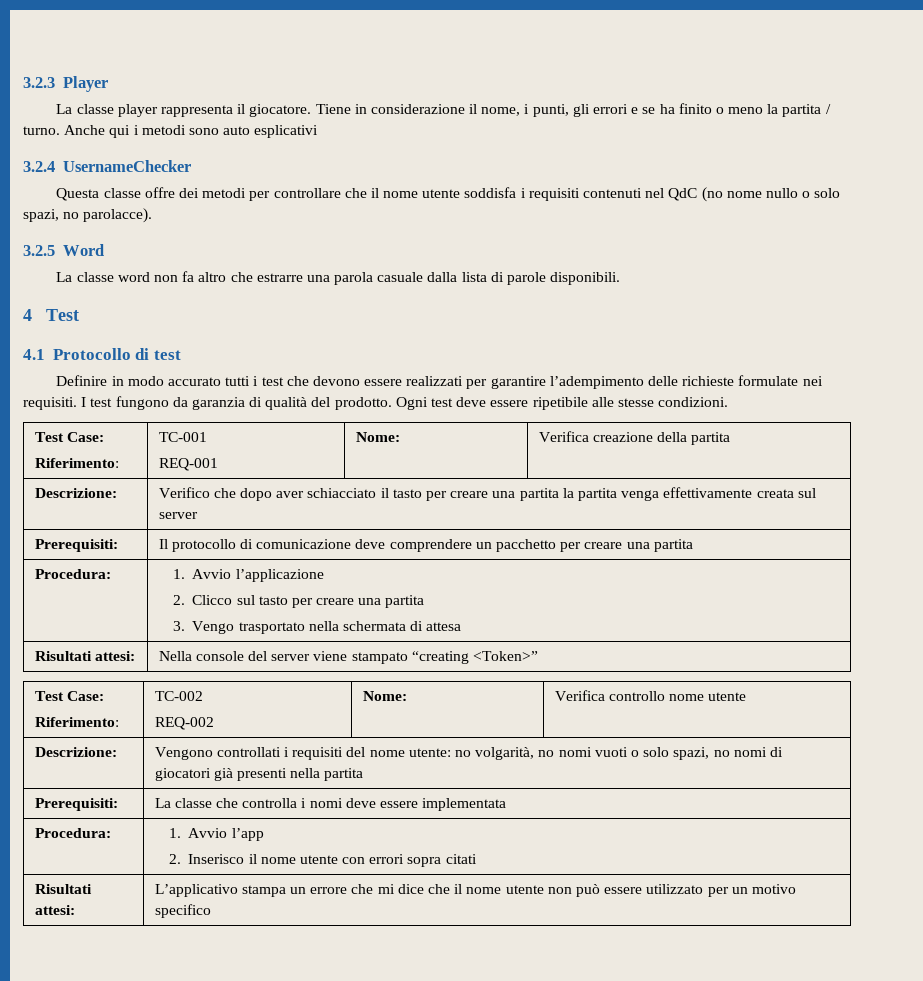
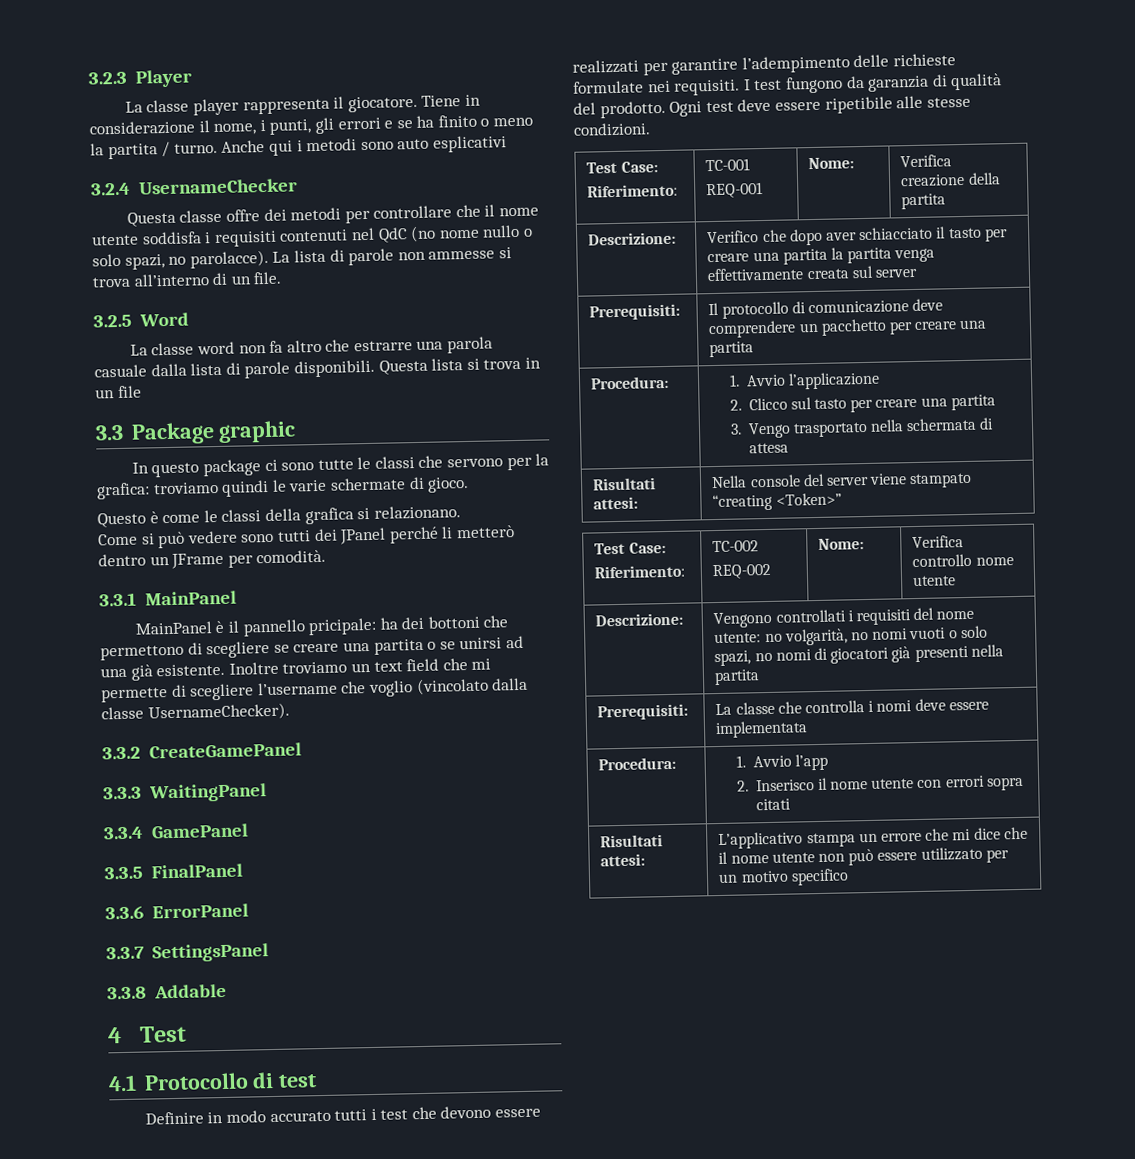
+ La lista di parole non ammesse si trova all’interno di un file.
+ Questa lista si trova in un file
+ 3.3 Package graphic
+ In questo package ci sono tutte le classi che servono per la grafica: troviamo quindi le varie schermate di gioco.
+ Questo è come le classi della grafica si relazionano.
+ Come si può vedere sono tutti dei JPanel perché li metterò dentro un JFrame per comodità.
+ 3.3.1 MainPanel
+ MainPanel è il pannello pricipale: ha dei bottoni che permettono di scegliere se creare una partita o se unirsi ad una già esistente. Inoltre troviamo un text field che mi permette di scegliere l’username che voglio (vincolato dalla classe UsernameChecker).
+ 3.3.2 CreateGamePanel
+ 3.3.3 WaitingPanel
+ 3.3.4 GamePanel
+ 3.3.5 FinalPanel
+ 3.3.6 ErrorPanel
+ 3.3.7 SettingsPanel
+ 3.3.8 Addable

